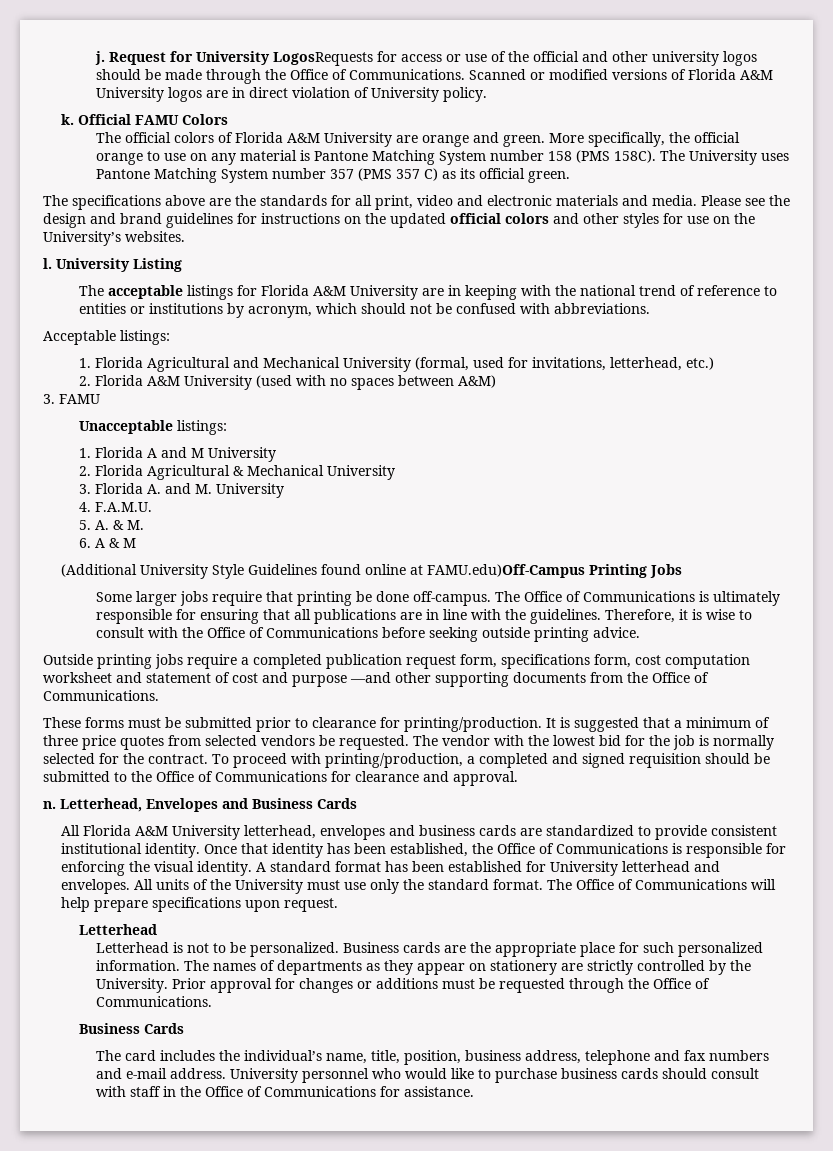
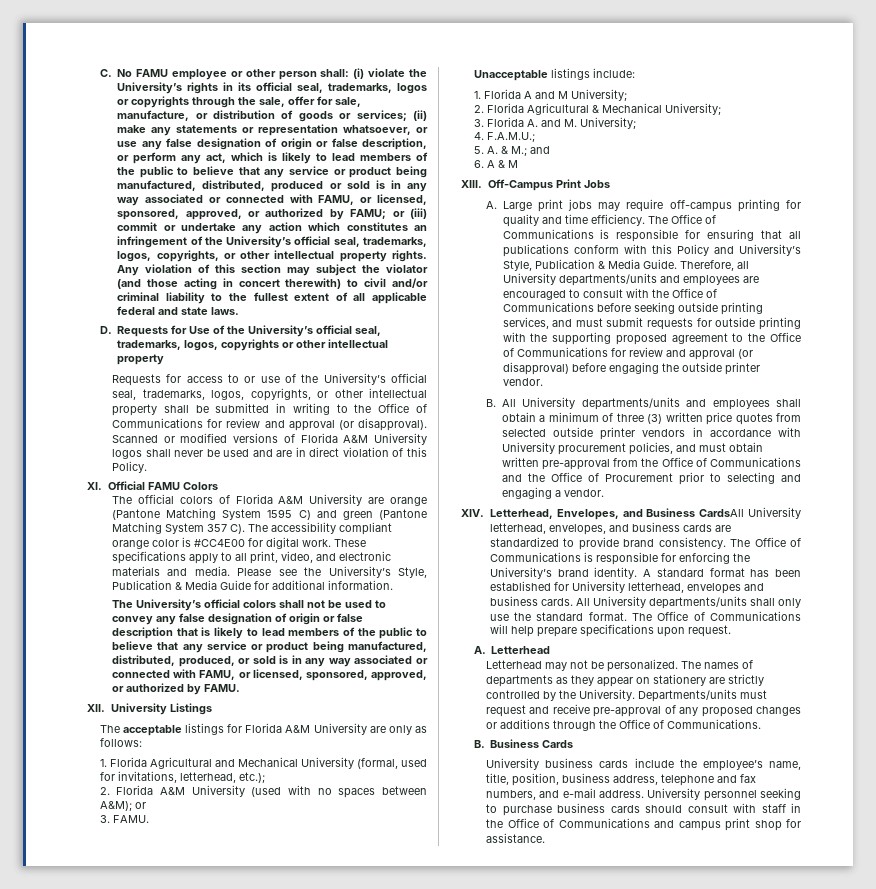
- j. Request for University LogosRequests for access or use of the official and other university logos should be made through the Office of Communications.
+ C. No FAMU employee or other person shall: (i) violate the University’s rights in its official seal, trademarks, logos or copyrights through the sale, offer for sale, manufacture, or distribution of goods or services; (ii) make any statements or representation whatsoever, or use any false designation of origin or false description, or perform any act, which is likely to lead members of the public to believe that any service or product being manufactured, distributed, produced or sold is in any way associated or connected with FAMU, or licensed, sponsored, approved, or authorized by FAMU; or (iii) commit or undertake any action which constitutes an infringement of the University’s official seal, trademarks, logos, copyrights, or other intellectual property rights. Any violation of this section may subject the violator (and those acting in concert therewith) to civil and/or criminal liability to the fullest extent of all applicable federal and state laws.
+ D. Requests for Use of the University’s official seal, trademarks, logos, copyrights or other intellectual property
+ Requests for access to or use of the University’s official seal, trademarks, logos, copyrights, or other intellectual property shall be submitted in writing to the Office of Communications for review and approval (or disapproval).
- Scanned or modified versions of Florida A&M University logos are in direct violation of University policy.
- k. Official FAMU Colors
+ Scanned or modified versions of Florida A&M University logos shall never be used and are in direct violation of this Policy.
+ XI. Official FAMU Colors
- The official colors of Florida A&M University are orange and green. More specifically, the official orange to use on any material is Pantone Matching System number 158 (PMS 158C). The University uses Pantone Matching System number 357 (PMS 357 C) as its official green.
- The specifications above are the standards for all print, video and electronic materials and media.
+ The official colors of Florida A&M University are orange (Pantone Matching System 1595 C) and green (Pantone Matching System 357 C). The accessibility compliant orange color is #CC4E00 for digital work. These specifications apply to all print, video, and electronic materials and media.
- Please see the design and brand guidelines for instructions on the updated official colors and other styles for use on the University’s websites.
- l. University Listing
+ Please see the University’s Style, Publication & Media Guide for additional information.
+ The University’s official colors shall not be used to convey any false designation of origin or false description that is likely to lead members of the public to believe that any service or product being manufactured, distributed, produced, or sold is in any way associated or connected with FAMU, or licensed, sponsored, approved, or authorized by FAMU.
+ XII. University Listings
- The acceptable listings for Florida A&M University are in keeping with the national trend of reference to entities or institutions by acronym, which should not be confused with abbreviations.
- Acceptable listings:
+ The acceptable listings for Florida A&M University are only as follows:
- 1. Florida Agricultural and Mechanical University (formal, used for invitations, letterhead, etc.)
+ 1. Florida Agricultural and Mechanical University (formal, used for invitations, letterhead, etc.);
- 2. Florida A&M University (used with no spaces between A&M)
- 3. FAMU
+ 2. Florida A&M University (used with no spaces between A&M); or
+ 3. FAMU.
- Unacceptable listings:
+ Unacceptable listings include:
- 1. Florida A and M University
+ 1. Florida A and M University;
- 2. Florida Agricultural & Mechanical University
+ 2. Florida Agricultural & Mechanical University;
- 3. Florida A. and M. University
+ 3. Florida A. and M. University;
- 4. F.A.M.U.
+ 4. F.A.M.U.;
- 5. A. & M.
+ 5. A. & M.; and
- (Additional University Style Guidelines found online at FAMU.edu)Off-Campus Printing Jobs
- Some larger jobs require that printing be done off-campus. The Office of Communications is ultimately responsible for ensuring that all publications are in line with the guidelines. Therefore, it is wise to consult with the Office of Communications before seeking outside printing advice.
- Outside printing jobs require a completed publication request form, specifications form, cost computation worksheet and statement of cost and purpose —and other supporting documents from the Office of Communications.
- These forms must be submitted prior to clearance for printing/production. It is suggested that a minimum of three price quotes from selected vendors be requested. The vendor with the lowest bid for the job is normally selected for the contract. To proceed with printing/production, a completed and signed requisition should be submitted to the Office of Communications for clearance and approval.
- n. Letterhead, Envelopes and Business Cards
- All Florida A&M University letterhead, envelopes and business cards are standardized to provide consistent institutional identity. Once that identity has been established, the Office of Communications is responsible for enforcing the visual identity.
+ XIII. Off-Campus Print Jobs
+ A. Large print jobs may require off-campus printing for quality and time efficiency. The Office of Communications is responsible for ensuring that all publications conform with this Policy and University’s Style, Publication & Media Guide. Therefore, all University departments/units and employees are encouraged to consult with the Office of Communications before seeking outside printing services, and must submit requests for outside printing with the supporting proposed agreement to the Office of Communications for review and approval (or disapproval) before engaging the outside printer vendor.
+ B. All University departments/units and employees shall obtain a minimum of three (3) written price quotes from selected outside printer vendors in accordance with University procurement policies, and must obtain written pre-approval from the Office of Communications and the Office of Procurement prior to selecting and engaging a vendor.
+ XIV. Letterhead, Envelopes, and Business CardsAll University letterhead, envelopes, and business cards are standardized to provide brand consistency. The Office of Communications is responsible for enforcing the University’s brand identity.
- A standard format has been established for University letterhead and envelopes. All units of the University must use only the standard format.
+ A standard format has been established for University letterhead, envelopes and business cards. All University departments/units shall only use the standard format.
  The Office of Communications will help prepare specifications upon request.
- Letterhead
+ A. Letterhead
- Letterhead is not to be personalized. Business cards are the appropriate place for such personalized information.
+ Letterhead may not be personalized.
- Prior approval for changes or additions must be requested through the Office of Communications.
- Business Cards
- The card includes the individual’s name, title, position, business address, telephone and fax numbers and e-mail address.
+ Departments/units must request and receive pre-approval of any proposed changes or additions through the Office of Communications.
+ B. Business Cards
+ University business cards include the employee’s name, title, position, business address, telephone and fax numbers, and e-mail address.
- University personnel who would like to purchase business cards should consult with staff in the Office of Communications for assistance.
+ University personnel seeking to purchase business cards should consult with staff in the Office of Communications and campus print shop for assistance.

